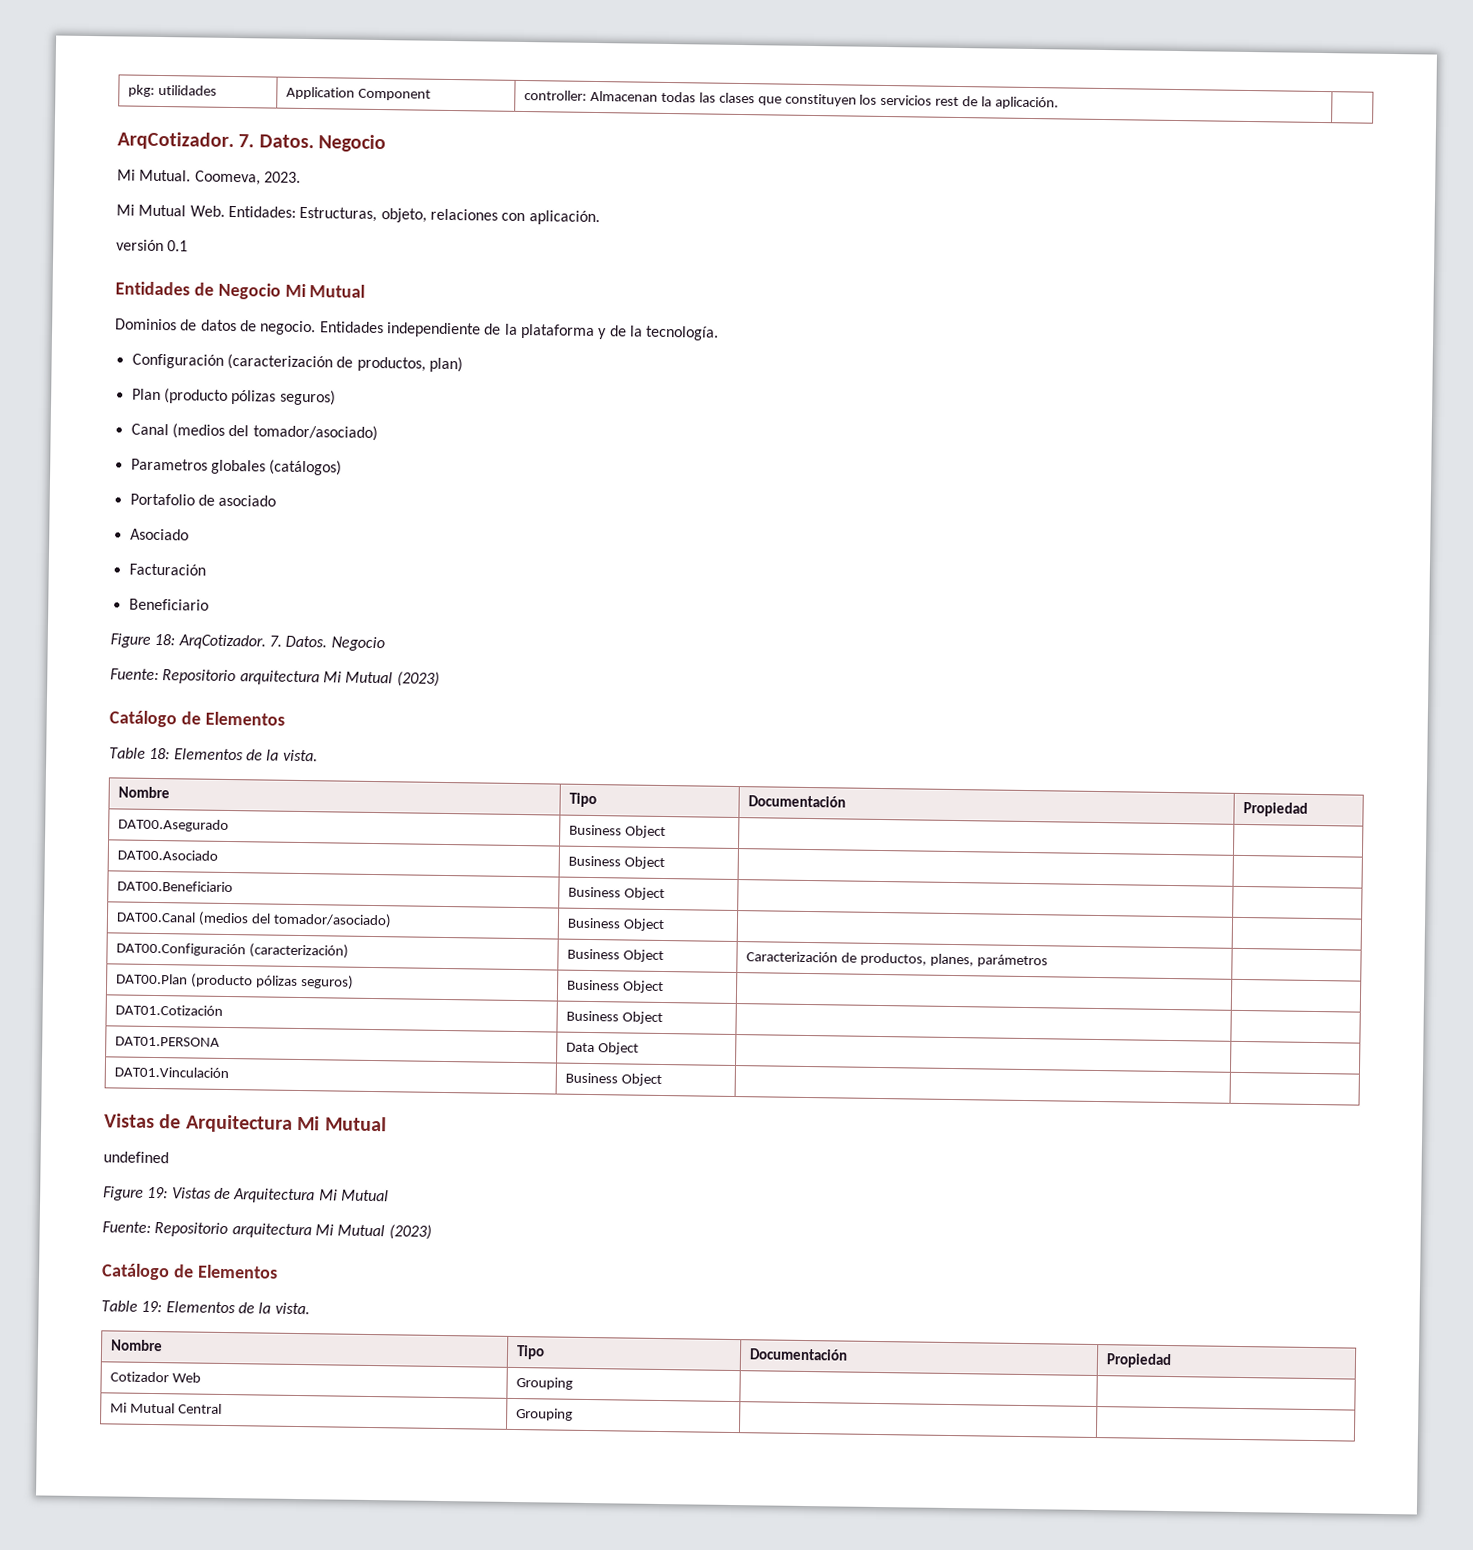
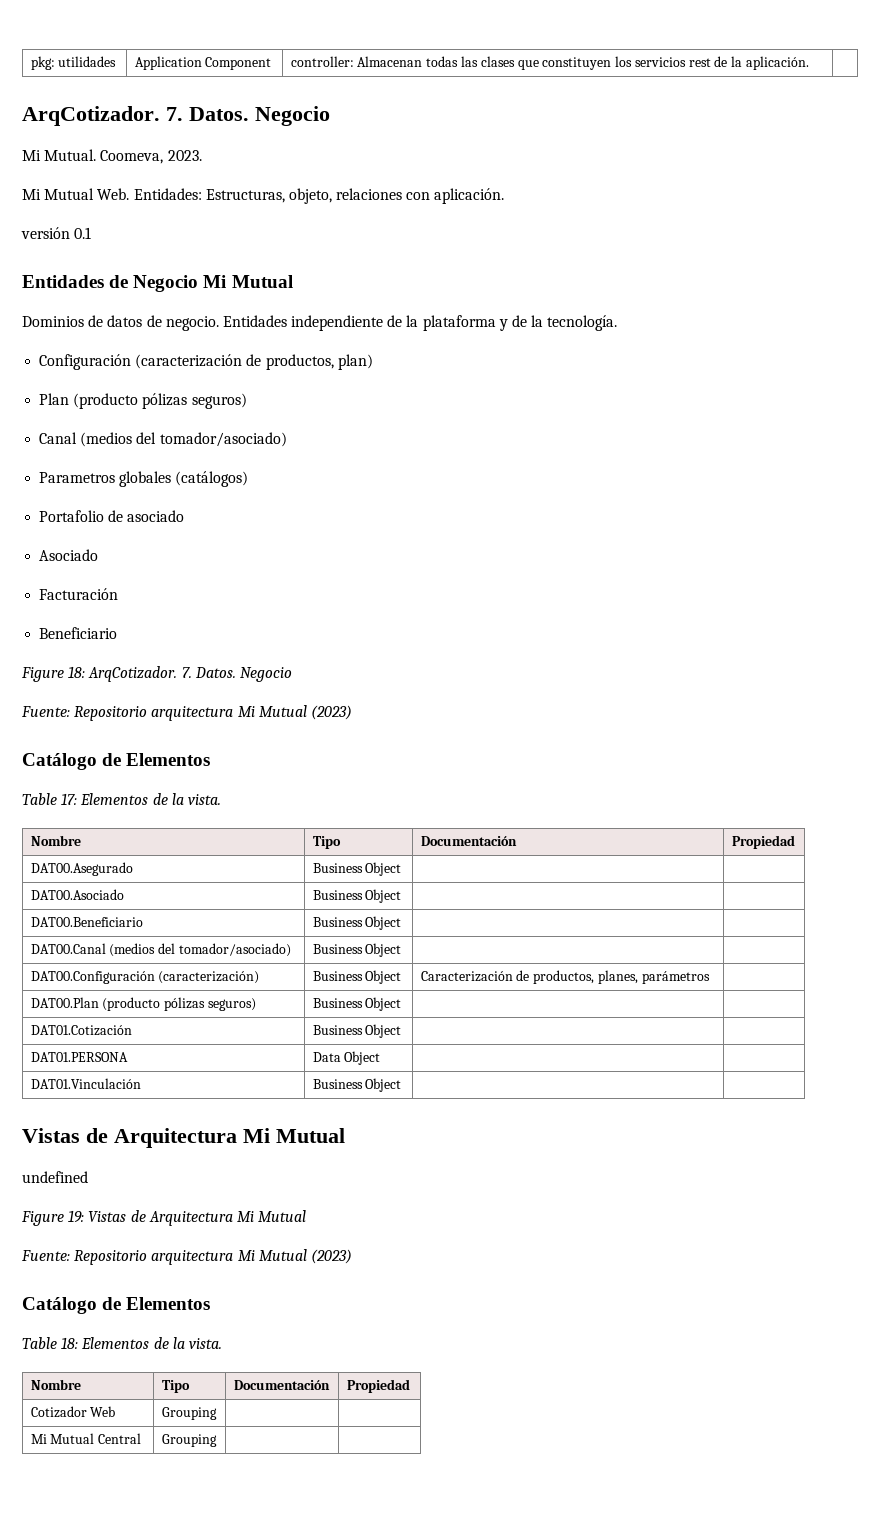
- Table 18: Elementos de la vista.
+ Table 17: Elementos de la vista.
- Table 19: Elementos de la vista.
+ Table 18: Elementos de la vista.

